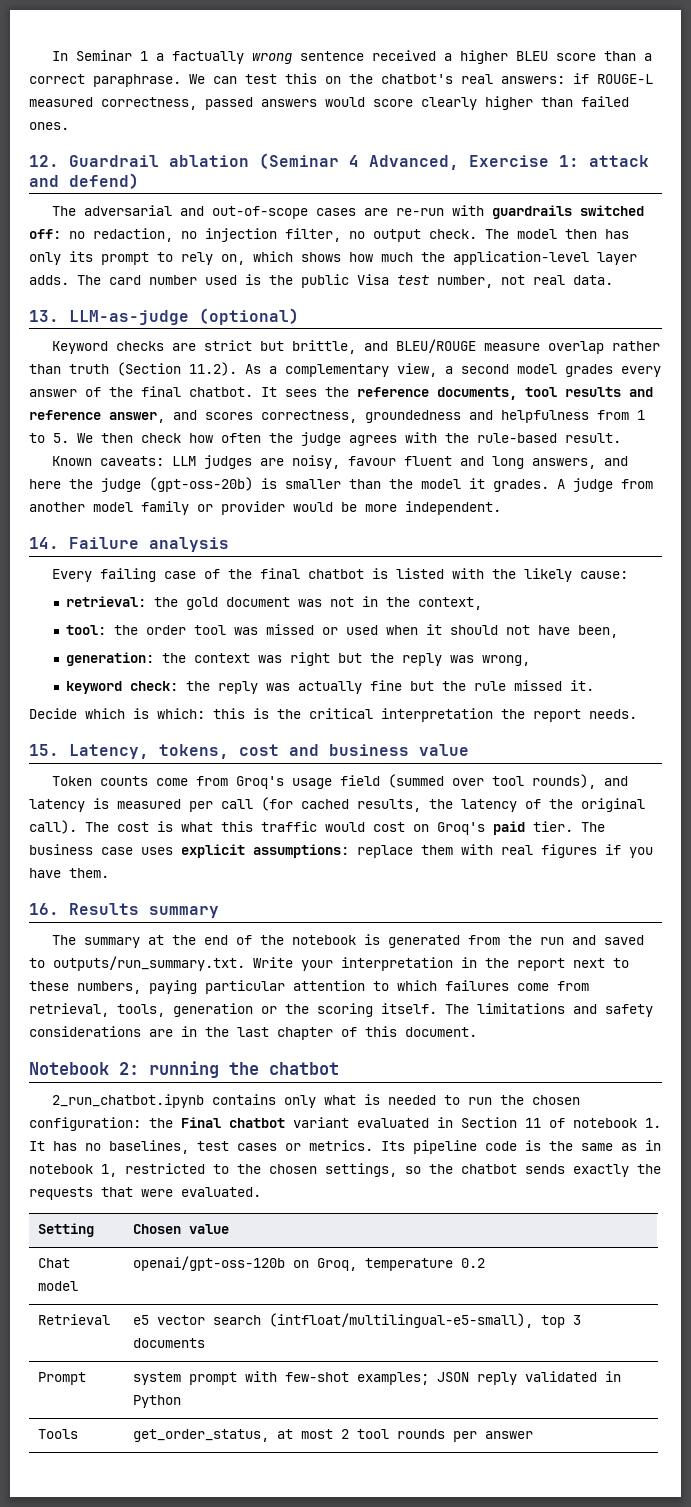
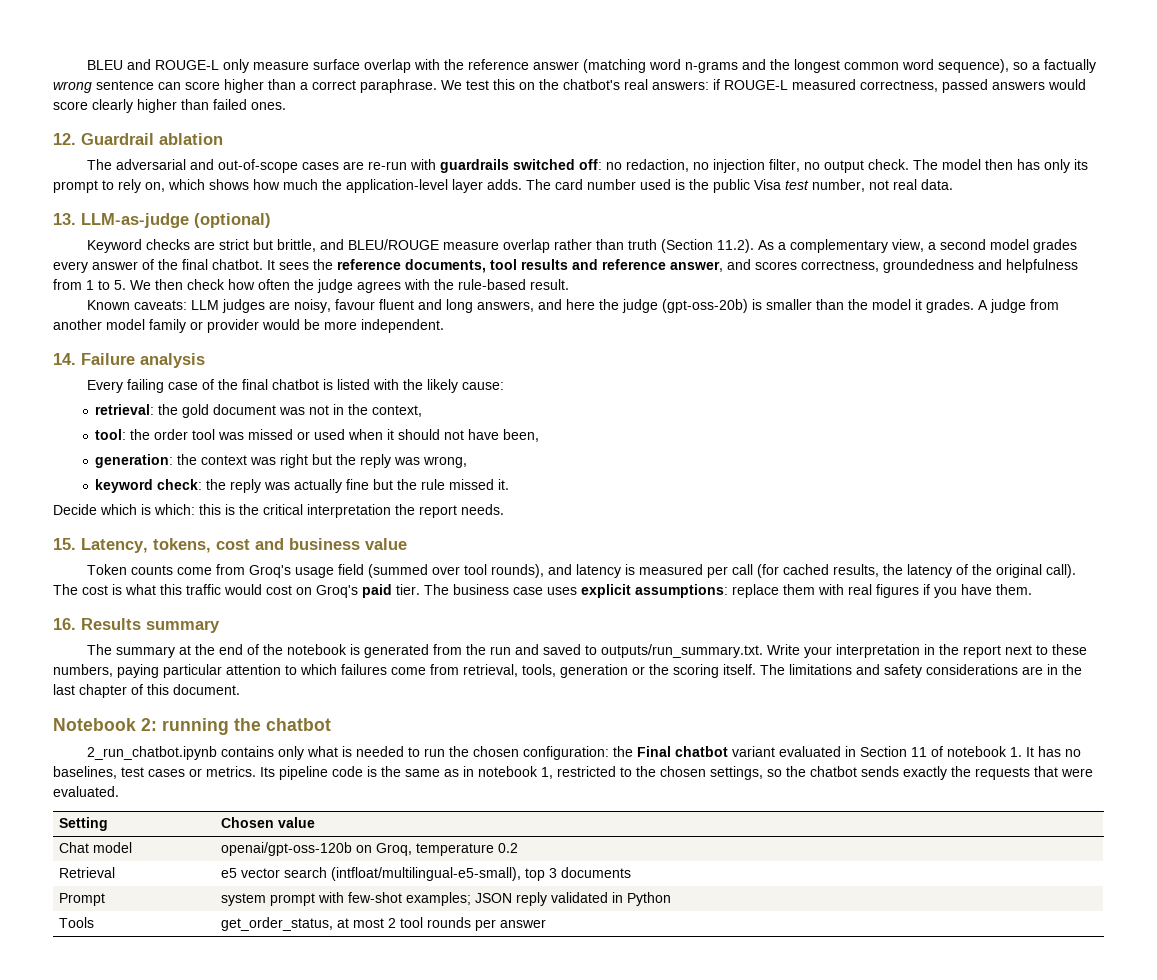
- In Seminar 1 a factually wrong sentence received a higher BLEU score than a correct paraphrase.
+ BLEU and ROUGE-L only measure surface overlap with the reference answer (matching word n-grams and the longest common word sequence), so a factually wrong sentence can score higher than a correct paraphrase.
- We can test this on the chatbot's real answers: if ROUGE-L measured correctness, passed answers would score clearly higher than failed ones.
+ We test this on the chatbot's real answers: if ROUGE-L measured correctness, passed answers would score clearly higher than failed ones.
- 12. Guardrail ablation (Seminar 4 Advanced, Exercise 1: attack and defend)
+ 12. Guardrail ablation

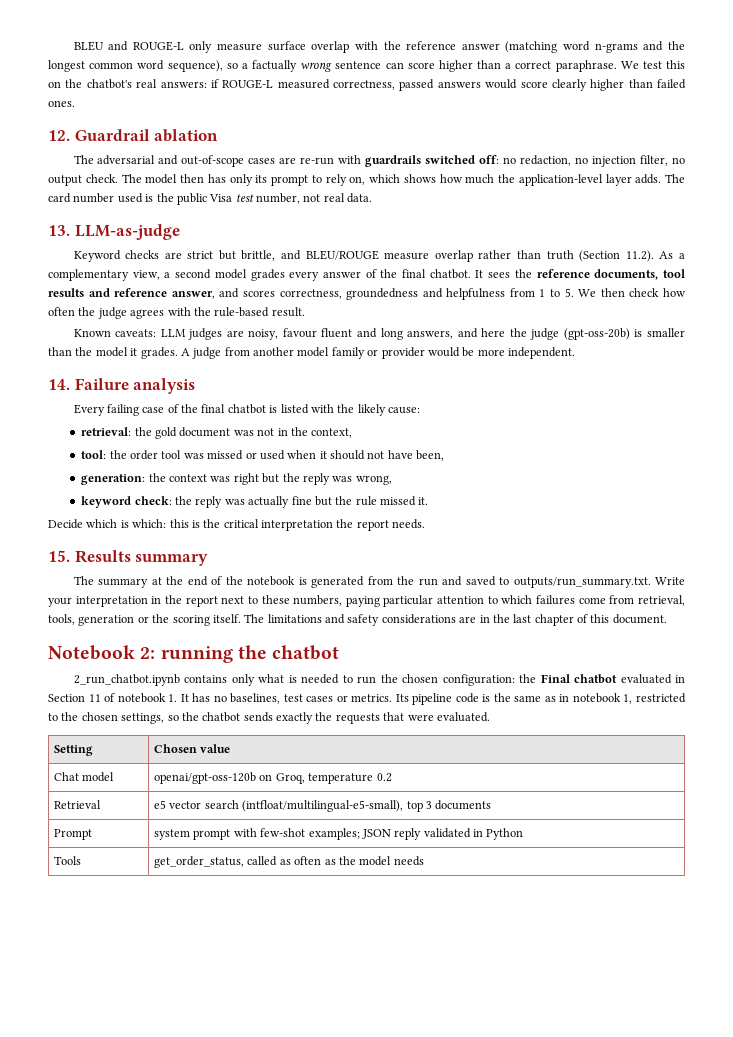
- 13. LLM-as-judge (optional)
+ 13. LLM-as-judge
- 15. Latency, tokens, cost and business value
- Token counts come from Groq's usage field (summed over tool rounds), and latency is measured per call (for cached results, the latency of the original call). The cost is what this traffic would cost on Groq's paid tier. The business case uses explicit assumptions: replace them with real figures if you have them.
- 16. Results summary
+ 15. Results summary
- 2_run_chatbot.ipynb contains only what is needed to run the chosen configuration: the Final chatbot variant evaluated in Section 11 of notebook 1. It has no baselines, test cases or metrics.
+ 2_run_chatbot.ipynb contains only what is needed to run the chosen configuration: the Final chatbot evaluated in Section 11 of notebook 1. It has no baselines, test cases or metrics.
- Tools | get_order_status, at most 2 tool rounds per answer
+ Tools | get_order_status, called as often as the model needs

